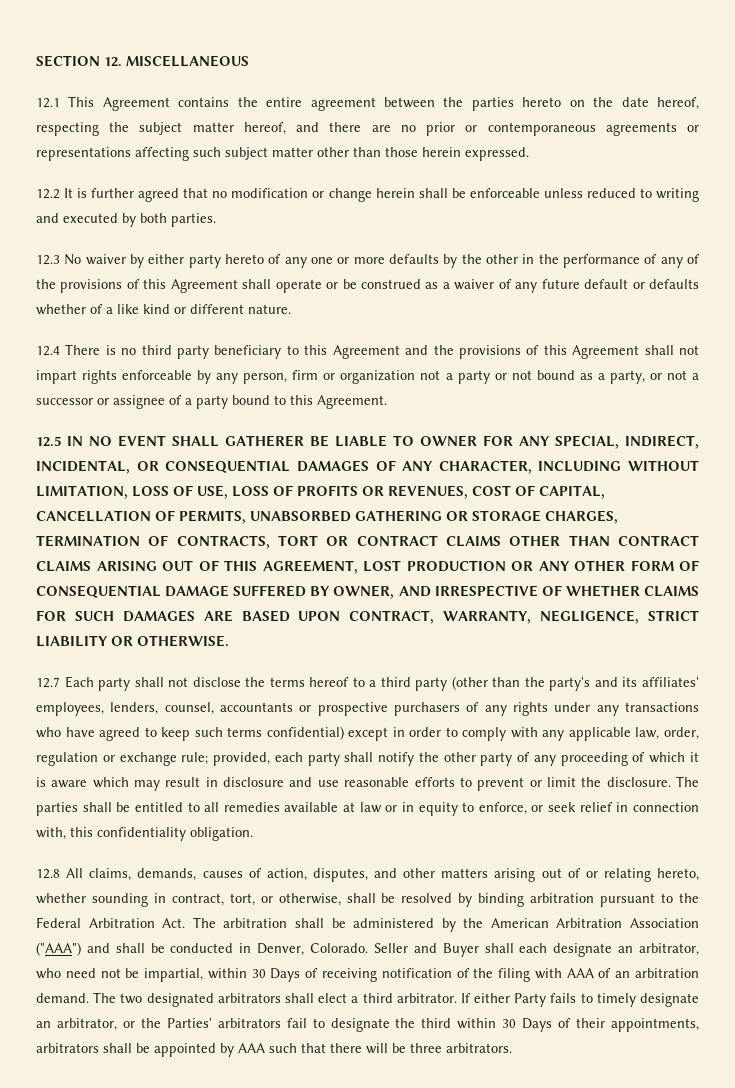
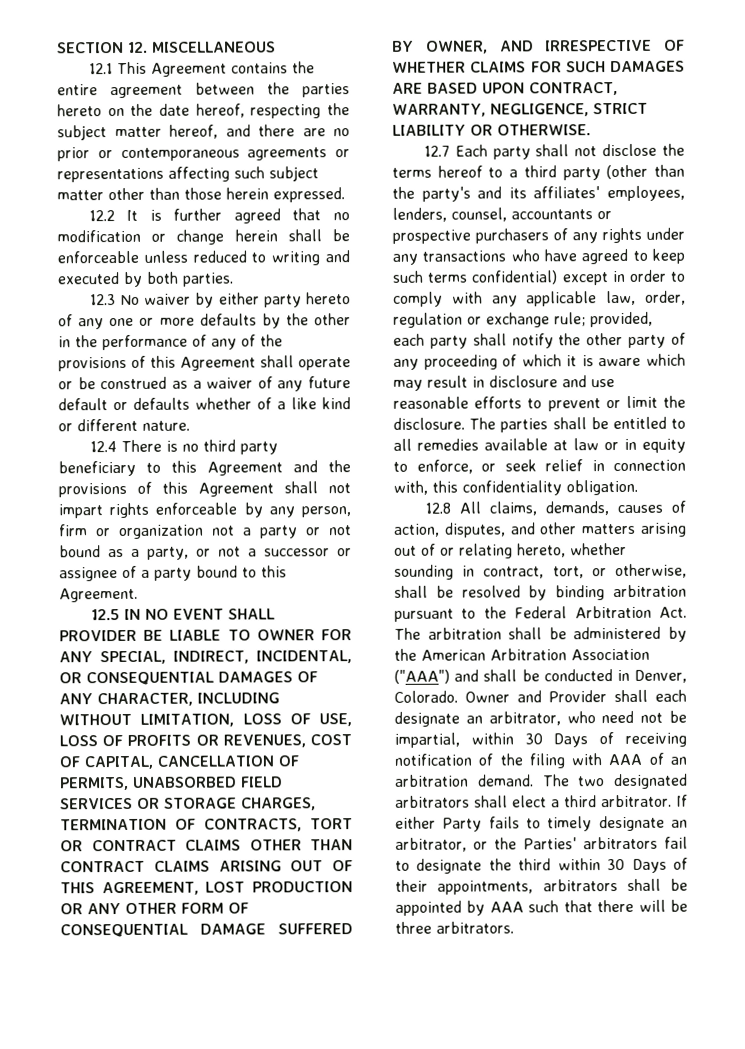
- 12.5 IN NO EVENT SHALL GATHERER BE LIABLE TO OWNER FOR ANY SPECIAL, INDIRECT, INCIDENTAL, OR CONSEQUENTIAL DAMAGES OF ANY CHARACTER, INCLUDING WITHOUT LIMITATION, LOSS OF USE, LOSS OF PROFITS OR REVENUES, COST OF CAPITAL, CANCELLATION OF PERMITS, UNABSORBED GATHERING OR STORAGE CHARGES, TERMINATION OF CONTRACTS, TORT OR CONTRACT CLAIMS OTHER THAN CONTRACT CLAIMS ARISING OUT OF THIS AGREEMENT, LOST PRODUCTION OR ANY OTHER FORM OF CONSEQUENTIAL DAMAGE SUFFERED BY OWNER, AND IRRESPECTIVE OF WHETHER CLAIMS FOR SUCH DAMAGES ARE BASED UPON CONTRACT, WARRANTY, NEGLIGENCE, STRICT LIABILITY OR OTHERWISE.
+ 12.5 IN NO EVENT SHALL PROVIDER BE LIABLE TO OWNER FOR ANY SPECIAL, INDIRECT, INCIDENTAL, OR CONSEQUENTIAL DAMAGES OF ANY CHARACTER, INCLUDING WITHOUT LIMITATION, LOSS OF USE, LOSS OF PROFITS OR REVENUES, COST OF CAPITAL, CANCELLATION OF PERMITS, UNABSORBED FIELD SERVICES OR STORAGE CHARGES, TERMINATION OF CONTRACTS, TORT OR CONTRACT CLAIMS OTHER THAN CONTRACT CLAIMS ARISING OUT OF THIS AGREEMENT, LOST PRODUCTION OR ANY OTHER FORM OF CONSEQUENTIAL DAMAGE SUFFERED BY OWNER, AND IRRESPECTIVE OF WHETHER CLAIMS FOR SUCH DAMAGES ARE BASED UPON CONTRACT, WARRANTY, NEGLIGENCE, STRICT LIABILITY OR OTHERWISE.
- Seller and Buyer shall each designate an arbitrator, who need not be impartial, within 30 Days of receiving notification of the filing with AAA of an arbitration demand.
+ Owner and Provider shall each designate an arbitrator, who need not be impartial, within 30 Days of receiving notification of the filing with AAA of an arbitration demand.

